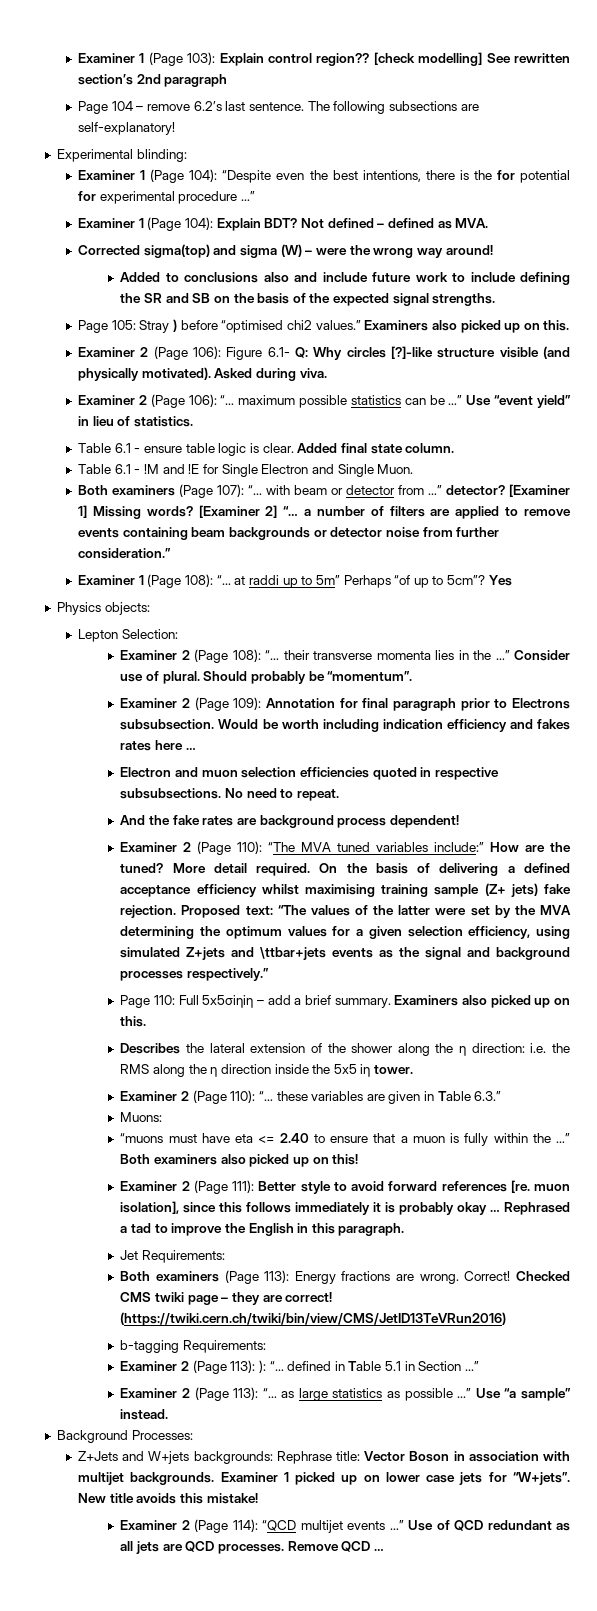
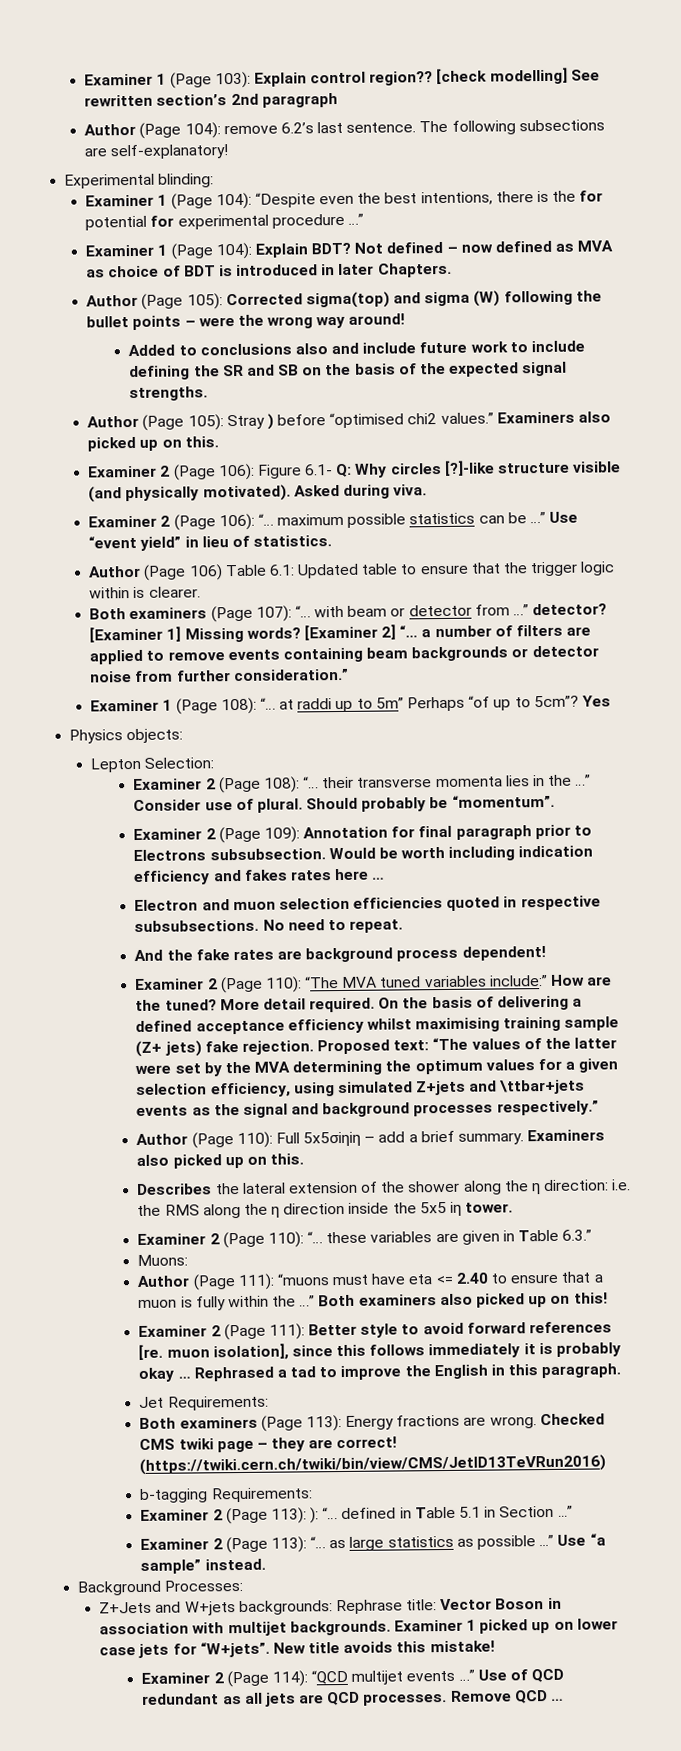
- Page 104 – remove 6.2’s last sentence.
+ Author (Page 104): remove 6.2’s last sentence.
- Not defined – defined as MVA.
- Corrected sigma(top) and sigma (W) – were the wrong way around!
+ Not defined – now defined as MVA as choice of BDT is introduced in later Chapters.
+ Author (Page 105): Corrected sigma(top) and sigma (W) following the bullet points – were the wrong way around!
- Page 105: Stray ) before “optimised chi2 values.”
+ Author (Page 105): Stray ) before “optimised chi2 values.”
- Table 6.1 - ensure table logic is clear. Added final state column.
- Table 6.1 - !M and !E for Single Electron and Single Muon.
+ Author (Page 106) Table 6.1: Updated table to ensure that the trigger logic within is clearer.
- Page 110: Full 5x5σiηiη – add a brief summary.
+ Author (Page 110): Full 5x5σiηiη – add a brief summary.
- “muons must have eta <= 2.40 to ensure that a muon is fully within the …”
+ Author (Page 111): “muons must have eta <= 2.40 to ensure that a muon is fully within the …”
- Correct!

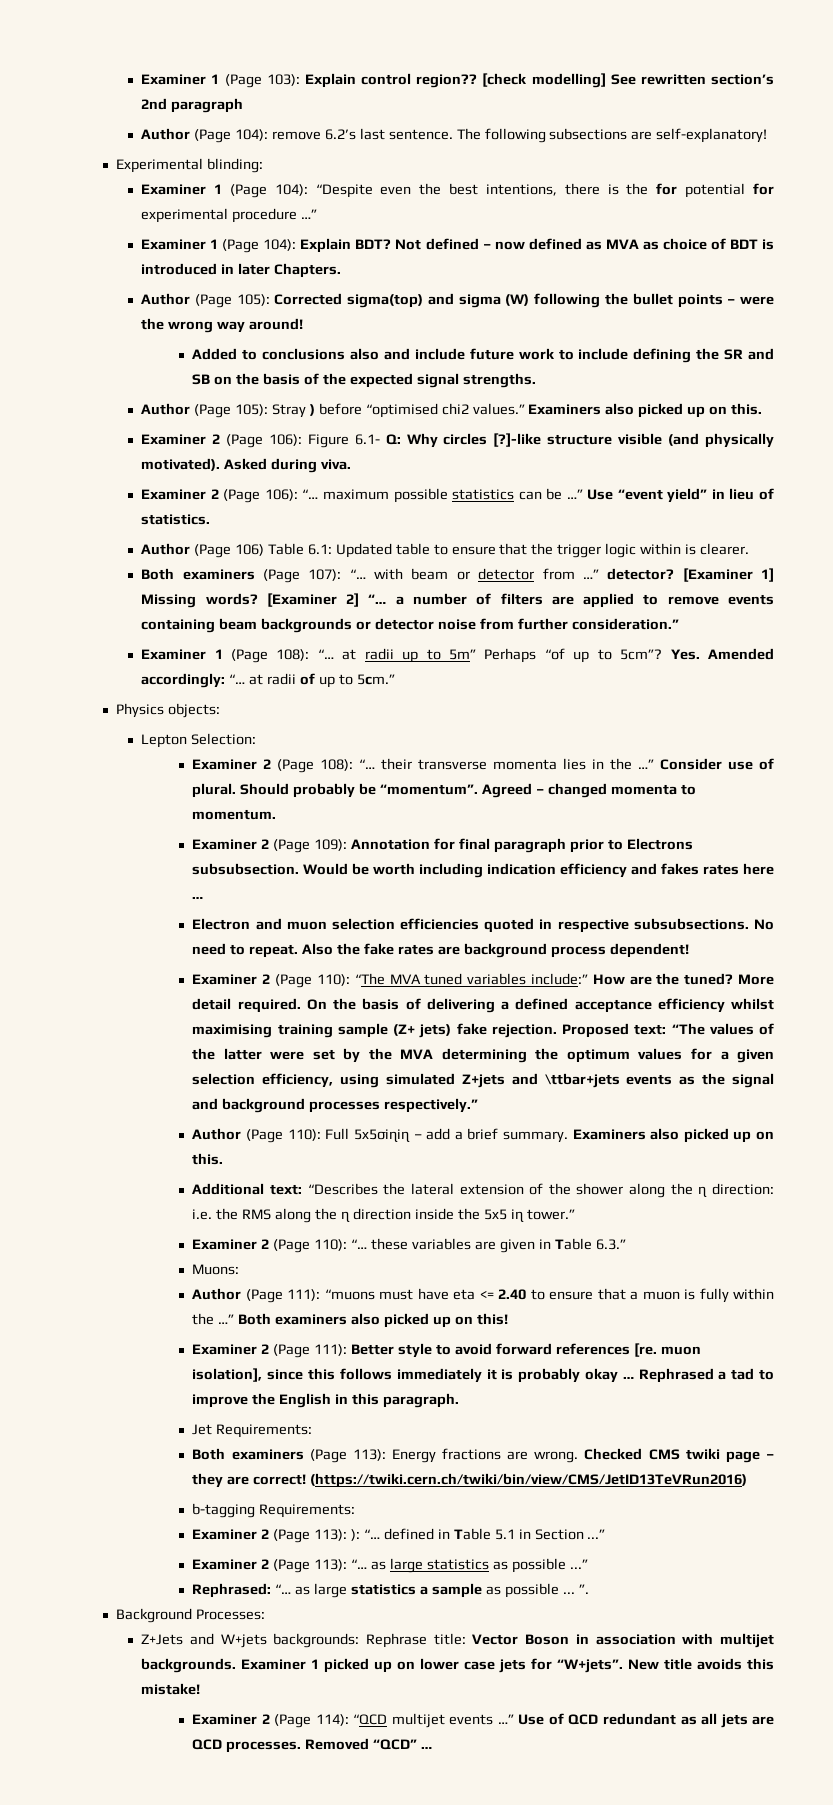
- Examiner 1 (Page 108): “… at raddi up to 5m” Perhaps “of up to 5cm”?
+ Examiner 1 (Page 108): “… at radii up to 5m” Perhaps “of up to 5cm”?
- Yes
+ Yes. Amended accordingly: “… at radii of up to 5cm.”
+ Agreed – changed momenta to momentum.
- No need to repeat.
- And the fake rates are background process dependent!
+ No need to repeat. Also the fake rates are background process dependent!
- Describes the lateral extension of the shower along the η direction: i.e. the RMS along the η direction inside the 5x5 iη tower.
+ Additional text: “Describes the lateral extension of the shower along the η direction: i.e. the RMS along the η direction inside the 5x5 iη tower.”
- Examiner 2 (Page 113): “… as large statistics as possible ...” Use “a sample” instead.
+ Examiner 2 (Page 113): “… as large statistics as possible ...”
+ Rephrased: “… as large statistics a sample as possible ... ”.
- Remove QCD …
+ Removed “QCD” …

